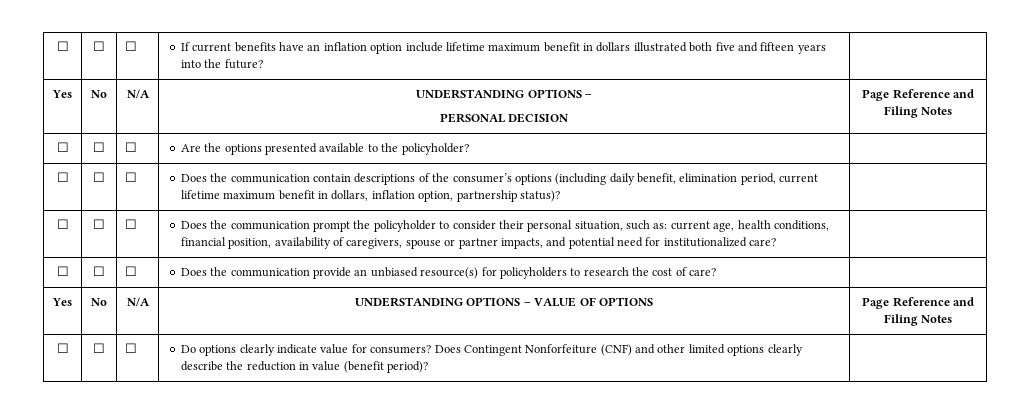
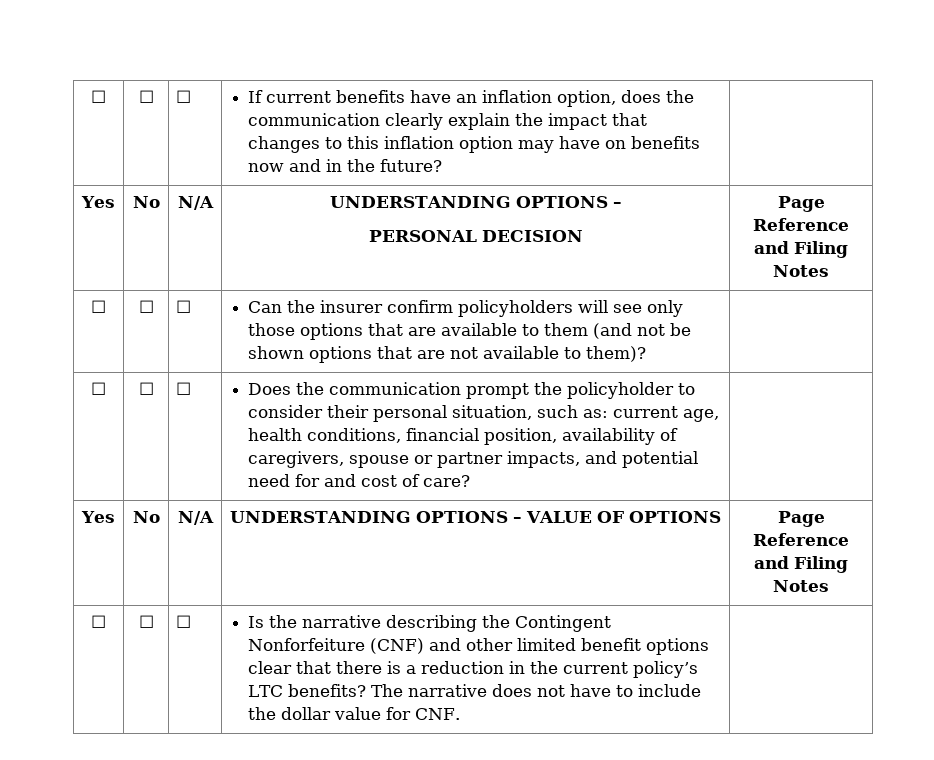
- ☐ | ☐ | ☐ | If current benefits have an inflation option include lifetime maximum benefit in dollars illustrated both five and fifteen years into the future? |
+ ☐ | ☐ | ☐ | If current benefits have an inflation option, does the communication clearly explain the impact that changes to this inflation option may have on benefits now and in the future? |
- ☐ | ☐ | ☐ | Are the options presented available to the policyholder? |
- ☐ | ☐ | ☐ | Does the communication contain descriptions of the consumer’s options (including daily benefit, elimination period, current lifetime maximum benefit in dollars, inflation option, partnership status)? |
+ ☐ | ☐ | ☐ | Can the insurer confirm policyholders will see only those options that are available to them (and not be shown options that are not available to them)? |
- ☐ | ☐ | ☐ | Does the communication prompt the policyholder to consider their personal situation, such as: current age, health conditions, financial position, availability of caregivers, spouse or partner impacts, and potential need for institutionalized care? |
- ☐ | ☐ | ☐ | Does the communication provide an unbiased resource(s) for policyholders to research the cost of care? |
+ ☐ | ☐ | ☐ | Does the communication prompt the policyholder to consider their personal situation, such as: current age, health conditions, financial position, availability of caregivers, spouse or partner impacts, and potential need for and cost of care? |
- ☐ | ☐ | ☐ | Do options clearly indicate value for consumers? Does Contingent Nonforfeiture (CNF) and other limited options clearly describe the reduction in value (benefit period)? |
+ ☐ | ☐ | ☐ | Is the narrative describing the Contingent Nonforfeiture (CNF) and other limited benefit options clear that there is a reduction in the current policy’s LTC benefits? The narrative does not have to include the dollar value for CNF. |

